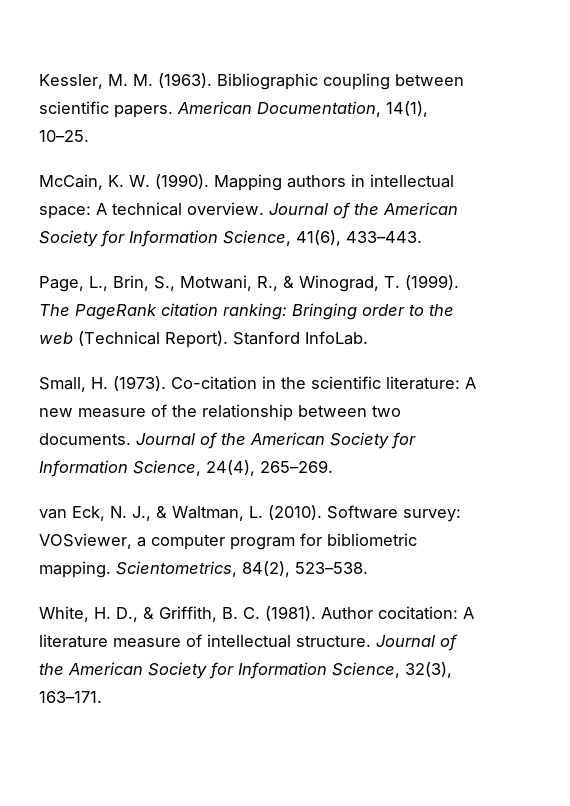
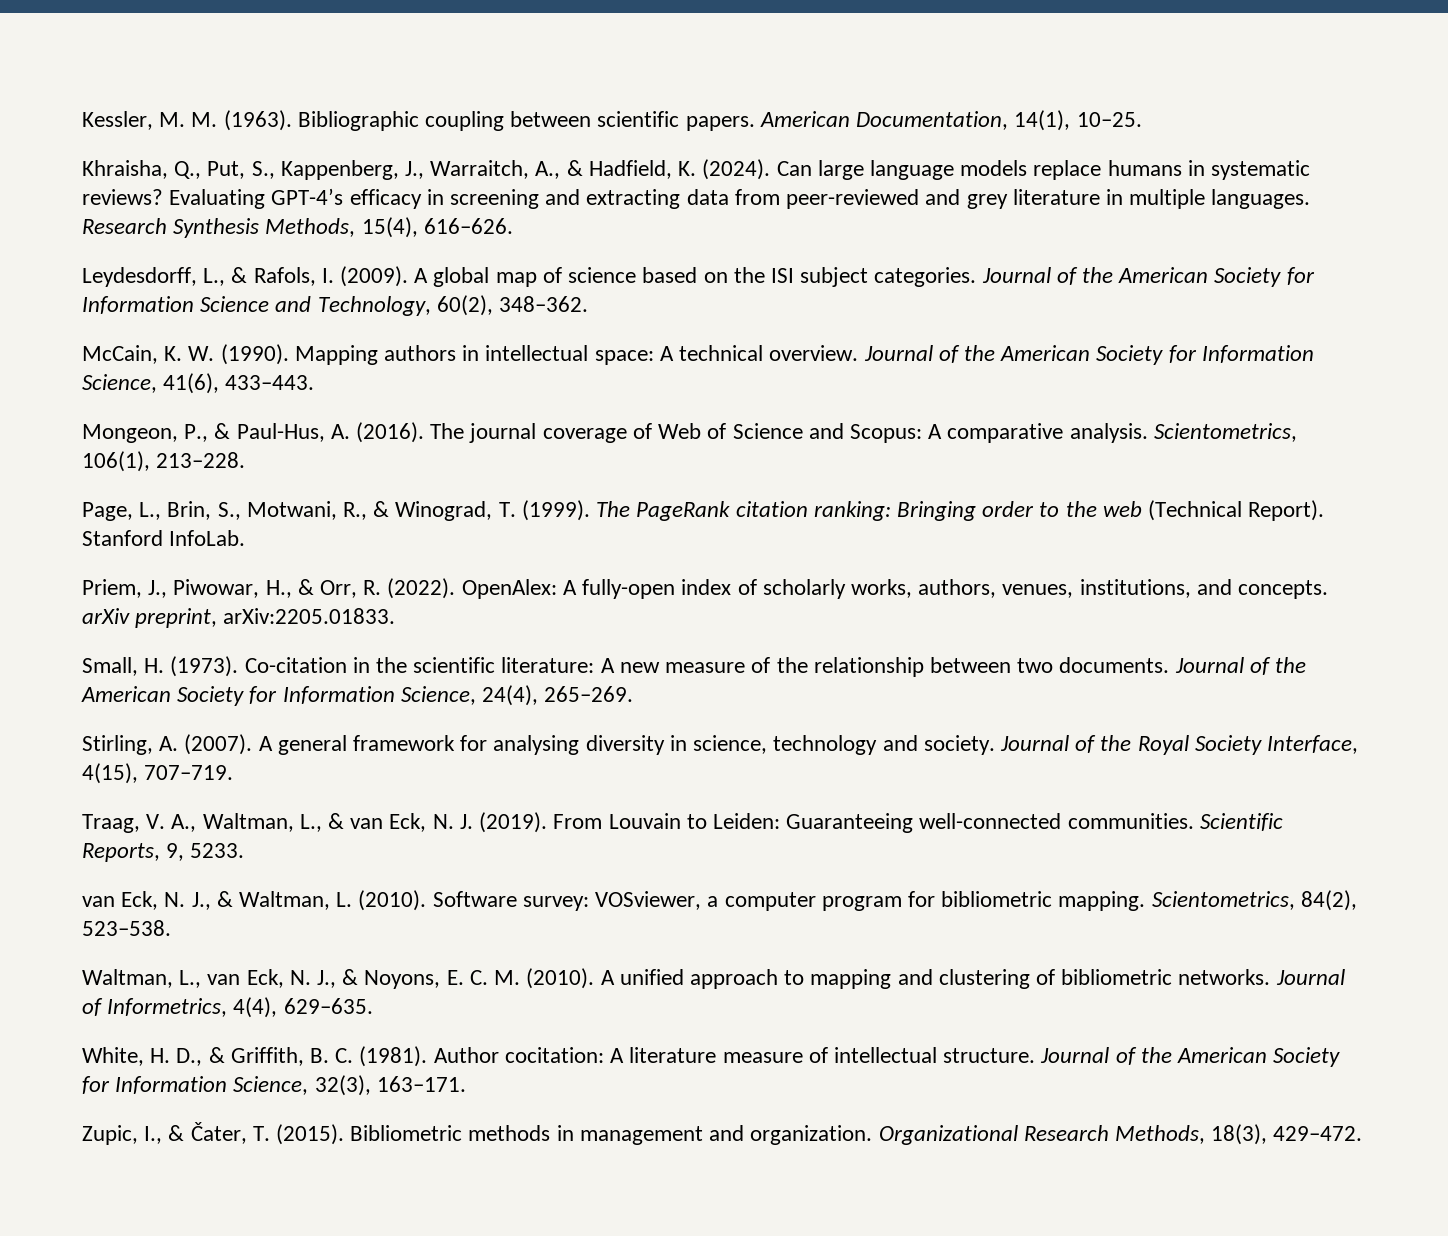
+ Khraisha, Q., Put, S., Kappenberg, J., Warraitch, A., & Hadfield, K. (2024). Can large language models replace humans in systematic reviews? Evaluating GPT-4’s efficacy in screening and extracting data from peer-reviewed and grey literature in multiple languages. Research Synthesis Methods, 15(4), 616–626.
+ Leydesdorff, L., & Rafols, I. (2009). A global map of science based on the ISI subject categories. Journal of the American Society for Information Science and Technology, 60(2), 348–362.
+ Mongeon, P., & Paul-Hus, A. (2016). The journal coverage of Web of Science and Scopus: A comparative analysis. Scientometrics, 106(1), 213–228.
+ Priem, J., Piwowar, H., & Orr, R. (2022). OpenAlex: A fully-open index of scholarly works, authors, venues, institutions, and concepts. arXiv preprint, arXiv:2205.01833.
+ Stirling, A. (2007). A general framework for analysing diversity in science, technology and society. Journal of the Royal Society Interface, 4(15), 707–719.
+ Traag, V. A., Waltman, L., & van Eck, N. J. (2019). From Louvain to Leiden: Guaranteeing well-connected communities. Scientific Reports, 9, 5233.
+ Waltman, L., van Eck, N. J., & Noyons, E. C. M. (2010). A unified approach to mapping and clustering of bibliometric networks. Journal of Informetrics, 4(4), 629–635.
+ Zupic, I., & Čater, T. (2015). Bibliometric methods in management and organization. Organizational Research Methods, 18(3), 429–472.

